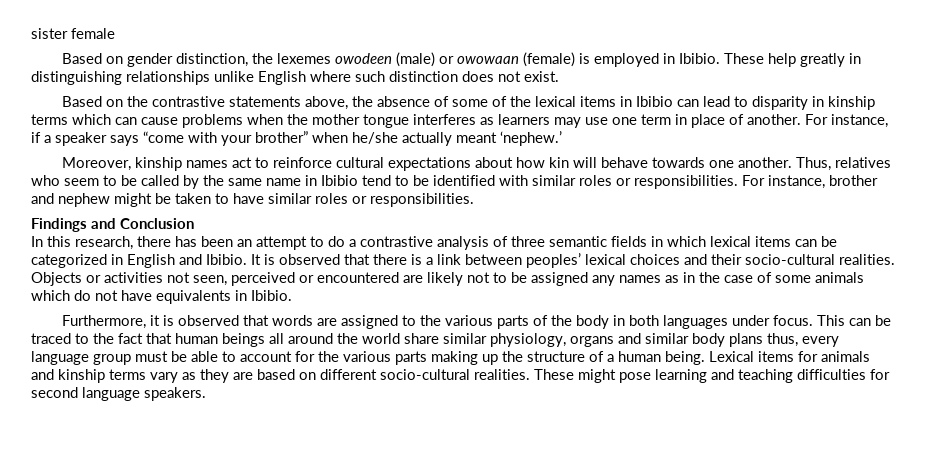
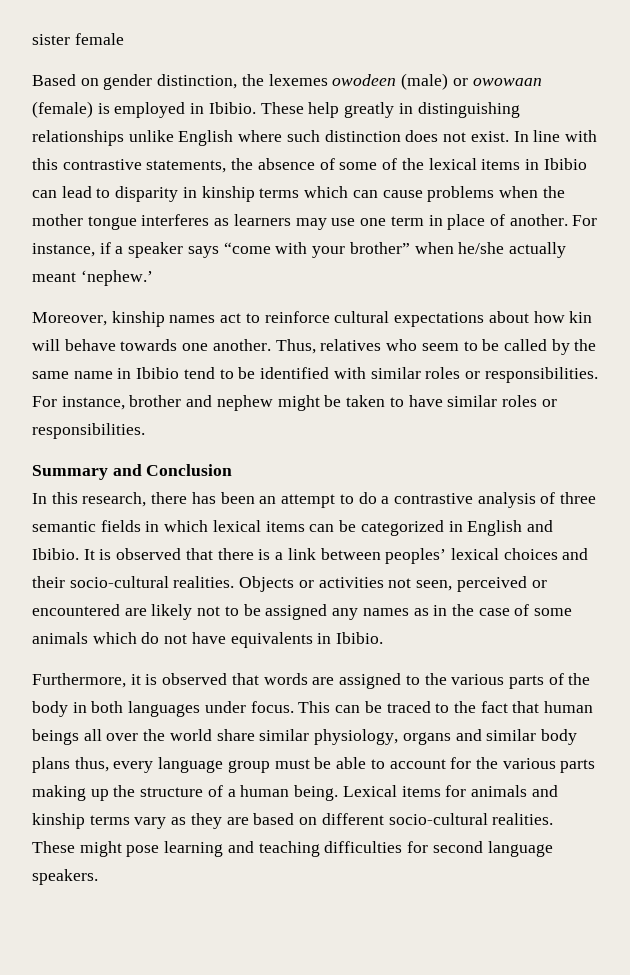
- These help greatly in distinguishing relationships unlike English where such distinction does not exist.
- Based on the contrastive statements above, the absence of some of the lexical items in Ibibio can lead to disparity in kinship terms which can cause problems when the mother tongue interferes as learners may use one term in place of another.
+ These help greatly in distinguishing relationships unlike English where such distinction does not exist. In line with this contrastive statements, the absence of some of the lexical items in Ibibio can lead to disparity in kinship terms which can cause problems when the mother tongue interferes as learners may use one term in place of another.
- Findings and Conclusion
+ Summary and Conclusion
- This can be traced to the fact that human beings all around the world share similar physiology, organs and similar body plans thus, every language group must be able to account for the various parts making up the structure of a human being.
+ This can be traced to the fact that human beings all over the world share similar physiology, organs and similar body plans thus, every language group must be able to account for the various parts making up the structure of a human being.

